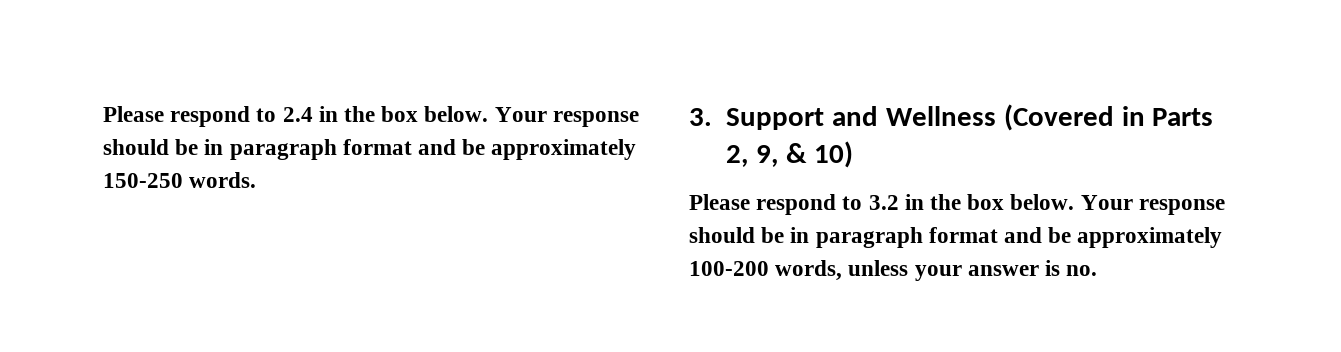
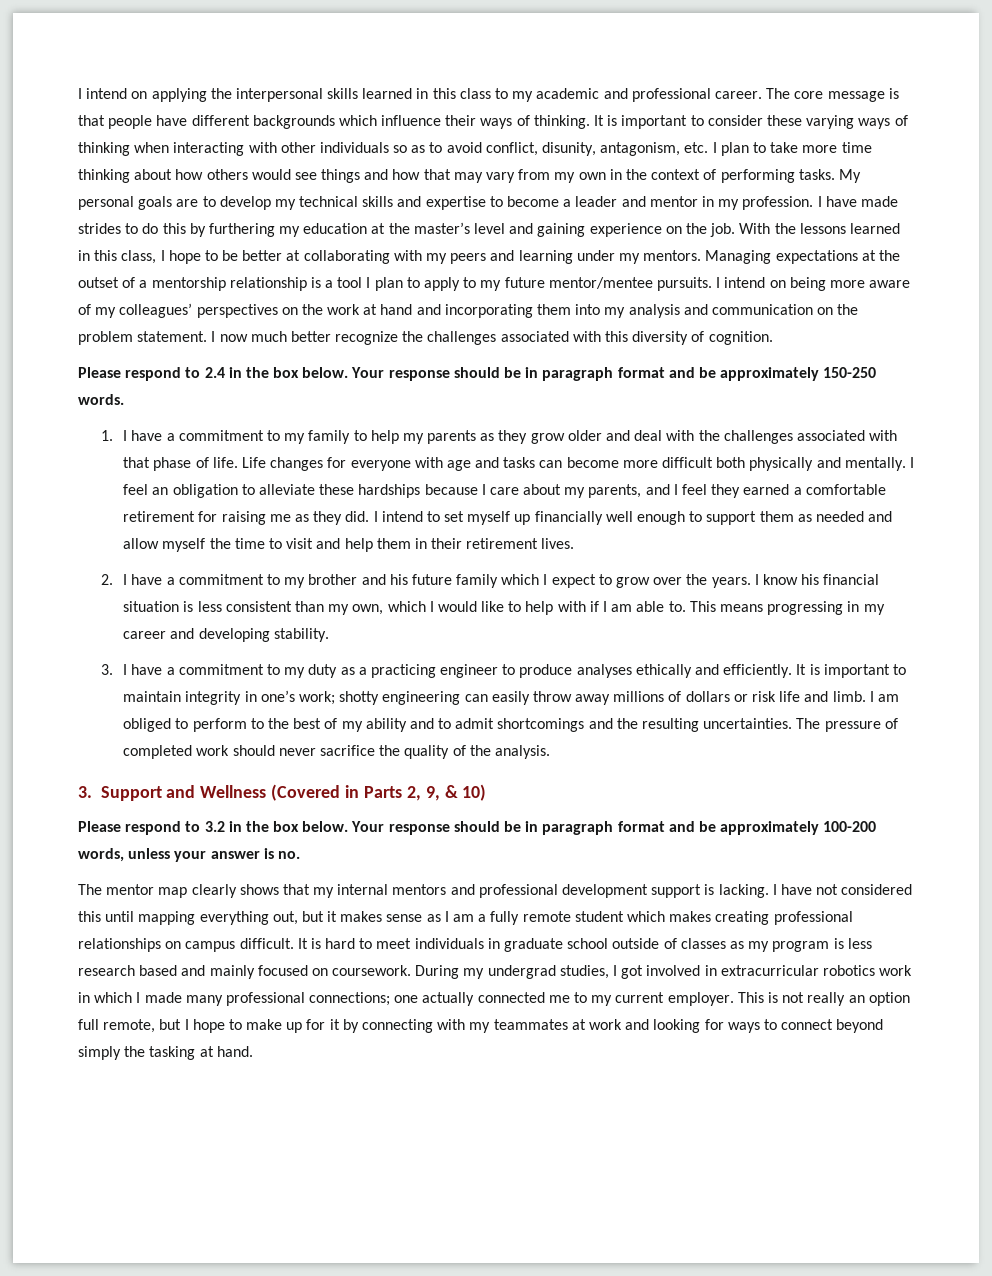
+ I intend on applying the interpersonal skills learned in this class to my academic and professional career. The core message is that people have different backgrounds which influence their ways of thinking. It is important to consider these varying ways of thinking when interacting with other individuals so as to avoid conflict, disunity, antagonism, etc. I plan to take more time thinking about how others would see things and how that may vary from my own in the context of performing tasks. My personal goals are to develop my technical skills and expertise to become a leader and mentor in my profession. I have made strides to do this by furthering my education at the master’s level and gaining experience on the job. With the lessons learned in this class, I hope to be better at collaborating with my peers and learning under my mentors. Managing expectations at the outset of a mentorship relationship is a tool I plan to apply to my future mentor/mentee pursuits. I intend on being more aware of my colleagues’ perspectives on the work at hand and incorporating them into my analysis and communication on the problem statement. I now much better recognize the challenges associated with this diversity of cognition.
+ 1. I have a commitment to my family to help my parents as they grow older and deal with the challenges associated with that phase of life. Life changes for everyone with age and tasks can become more difficult both physically and mentally. I feel an obligation to alleviate these hardships because I care about my parents, and I feel they earned a comfortable retirement for raising me as they did. I intend to set myself up financially well enough to support them as needed and allow myself the time to visit and help them in their retirement lives.
+ 2. I have a commitment to my brother and his future family which I expect to grow over the years. I know his financial situation is less consistent than my own, which I would like to help with if I am able to. This means progressing in my career and developing stability.
+ 3. I have a commitment to my duty as a practicing engineer to produce analyses ethically and efficiently. It is important to maintain integrity in one’s work; shotty engineering can easily throw away millions of dollars or risk life and limb. I am obliged to perform to the best of my ability and to admit shortcomings and the resulting uncertainties. The pressure of completed work should never sacrifice the quality of the analysis.
+ The mentor map clearly shows that my internal mentors and professional development support is lacking. I have not considered this until mapping everything out, but it makes sense as I am a fully remote student which makes creating professional relationships on campus difficult. It is hard to meet individuals in graduate school outside of classes as my program is less research based and mainly focused on coursework. During my undergrad studies, I got involved in extracurricular robotics work in which I made many professional connections; one actually connected me to my current employer. This is not really an option full remote, but I hope to make up for it by connecting with my teammates at work and looking for ways to connect beyond simply the tasking at hand.

